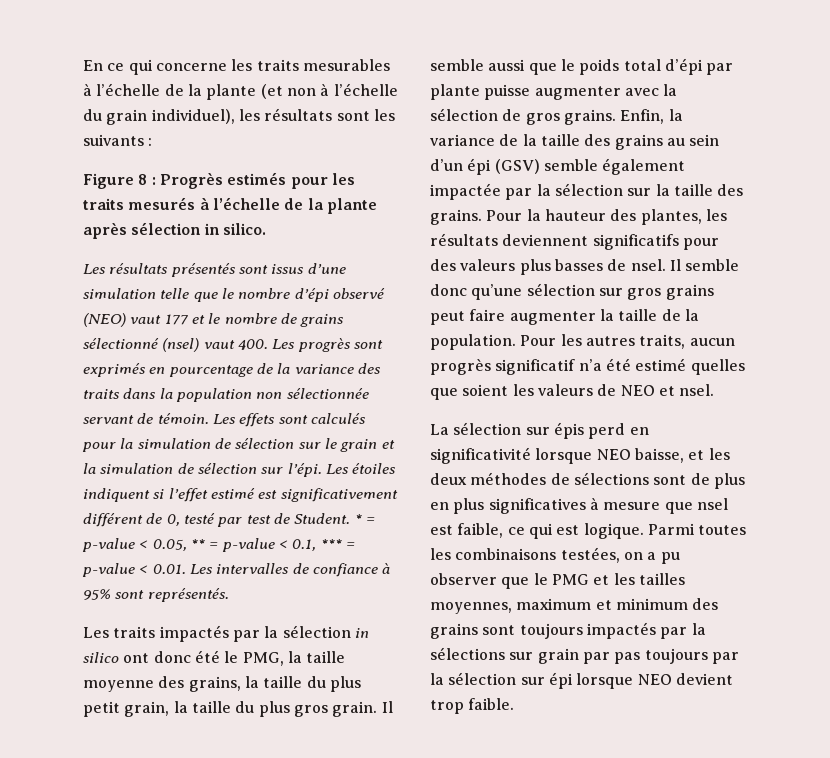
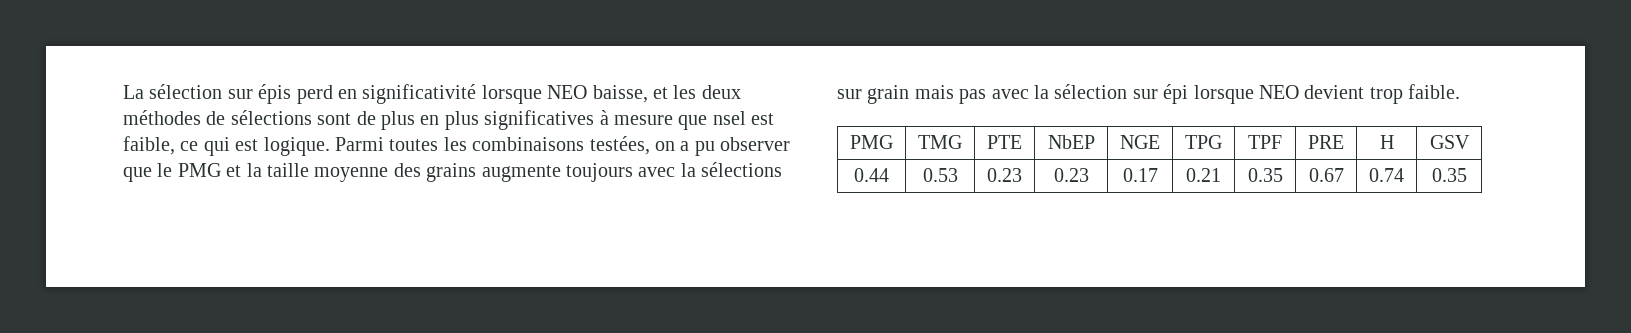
- En ce qui concerne les traits mesurables à l’échelle de la plante (et non à l’échelle du grain individuel), les résultats sont les suivants :
- Figure 8 : Progrès estimés pour les traits mesurés à l’échelle de la plante après sélection in silico.
- Les résultats présentés sont issus d’une simulation telle que le nombre d’épi observé (NEO) vaut 177 et le nombre de grains sélectionné (nsel) vaut 400. Les progrès sont exprimés en pourcentage de la variance des traits dans la population non sélectionnée servant de témoin. Les effets sont calculés pour la simulation de sélection sur le grain et la simulation de sélection sur l’épi. Les étoiles indiquent si l’effet estimé est significativement différent de 0, testé par test de Student. * = p-value < 0.05, ** = p-value < 0.1, *** = p-value < 0.01. Les intervalles de confiance à 95% sont représentés.
- Les traits impactés par la sélection in silico ont donc été le PMG, la taille moyenne des grains, la taille du plus petit grain, la taille du plus gros grain. Il semble aussi que le poids total d’épi par plante puisse augmenter avec la sélection de gros grains. Enfin, la variance de la taille des grains au sein d’un épi (GSV) semble également impactée par la sélection sur la taille des grains. Pour la hauteur des plantes, les résultats deviennent significatifs pour des valeurs plus basses de nsel. Il semble donc qu’une sélection sur gros grains peut faire augmenter la taille de la population. Pour les autres traits, aucun progrès significatif n’a été estimé quelles que soient les valeurs de NEO et nsel.
- Parmi toutes les combinaisons testées, on a pu observer que le PMG et les tailles moyennes, maximum et minimum des grains sont toujours impactés par la sélections sur grain par pas toujours par la sélection sur épi lorsque NEO devient trop faible.
+ Parmi toutes les combinaisons testées, on a pu observer que le PMG et la taille moyenne des grains augmente toujours avec la sélections sur grain mais pas avec la sélection sur épi lorsque NEO devient trop faible.
+ PMG | TMG | PTE | NbEP | NGE | TPG | TPF | PRE | H | GSV
+ 0.44 | 0.53 | 0.23 | 0.23 | 0.17 | 0.21 | 0.35 | 0.67 | 0.74 | 0.35

